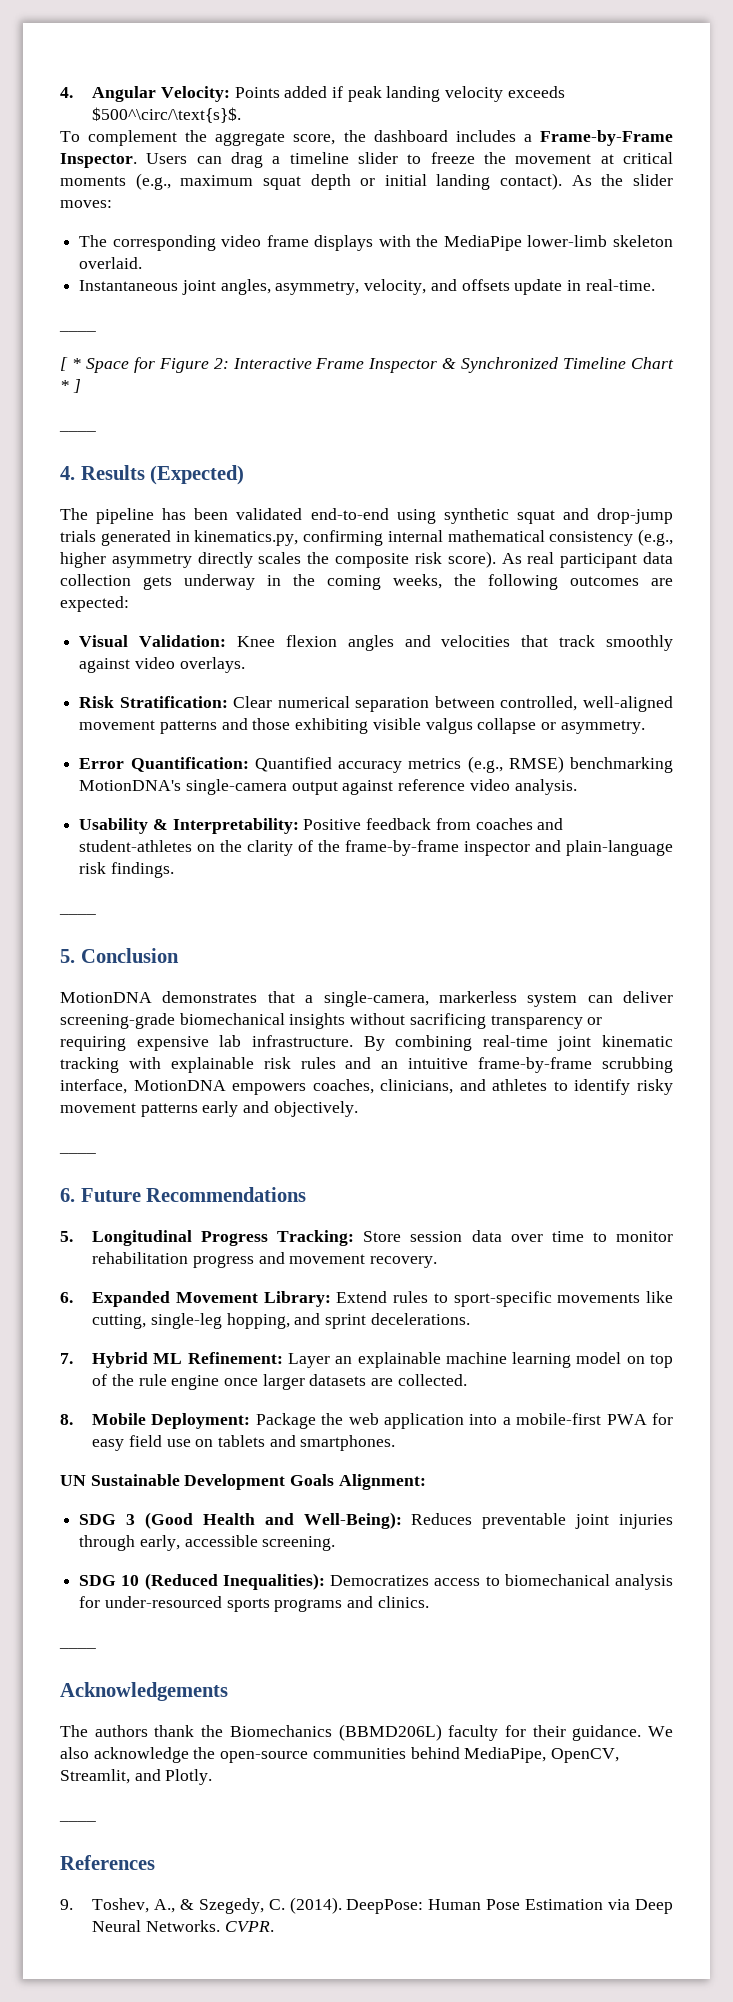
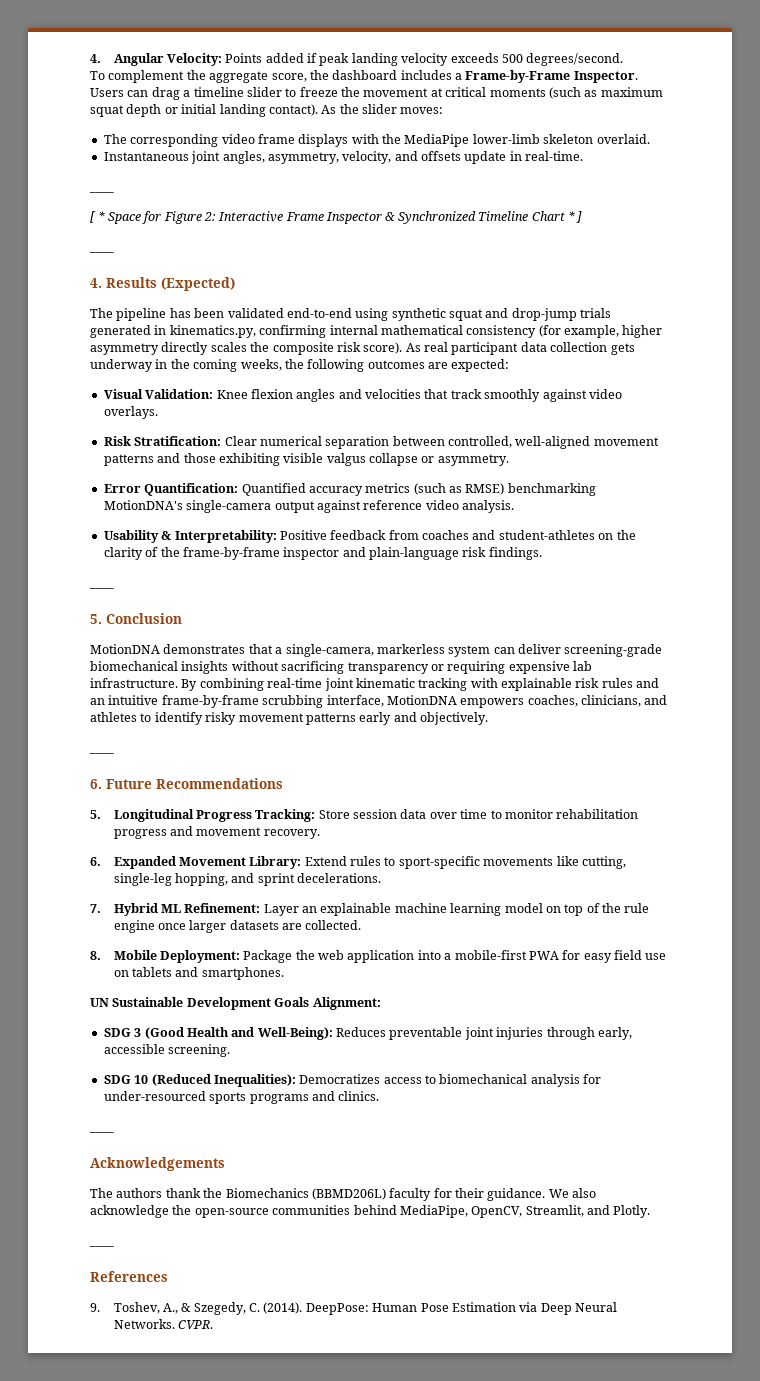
- 4. Angular Velocity: Points added if peak landing velocity exceeds $500^\circ/\text{s}$.
+ 4. Angular Velocity: Points added if peak landing velocity exceeds 500 degrees/second.
- Users can drag a timeline slider to freeze the movement at critical moments (e.g., maximum squat depth or initial landing contact).
+ Users can drag a timeline slider to freeze the movement at critical moments (such as maximum squat depth or initial landing contact).
- The pipeline has been validated end-to-end using synthetic squat and drop-jump trials generated in kinematics.py, confirming internal mathematical consistency (e.g., higher asymmetry directly scales the composite risk score).
+ The pipeline has been validated end-to-end using synthetic squat and drop-jump trials generated in kinematics.py, confirming internal mathematical consistency (for example, higher asymmetry directly scales the composite risk score).
- Error Quantification: Quantified accuracy metrics (e.g., RMSE) benchmarking MotionDNA's single-camera output against reference video analysis.
+ Error Quantification: Quantified accuracy metrics (such as RMSE) benchmarking MotionDNA's single-camera output against reference video analysis.

